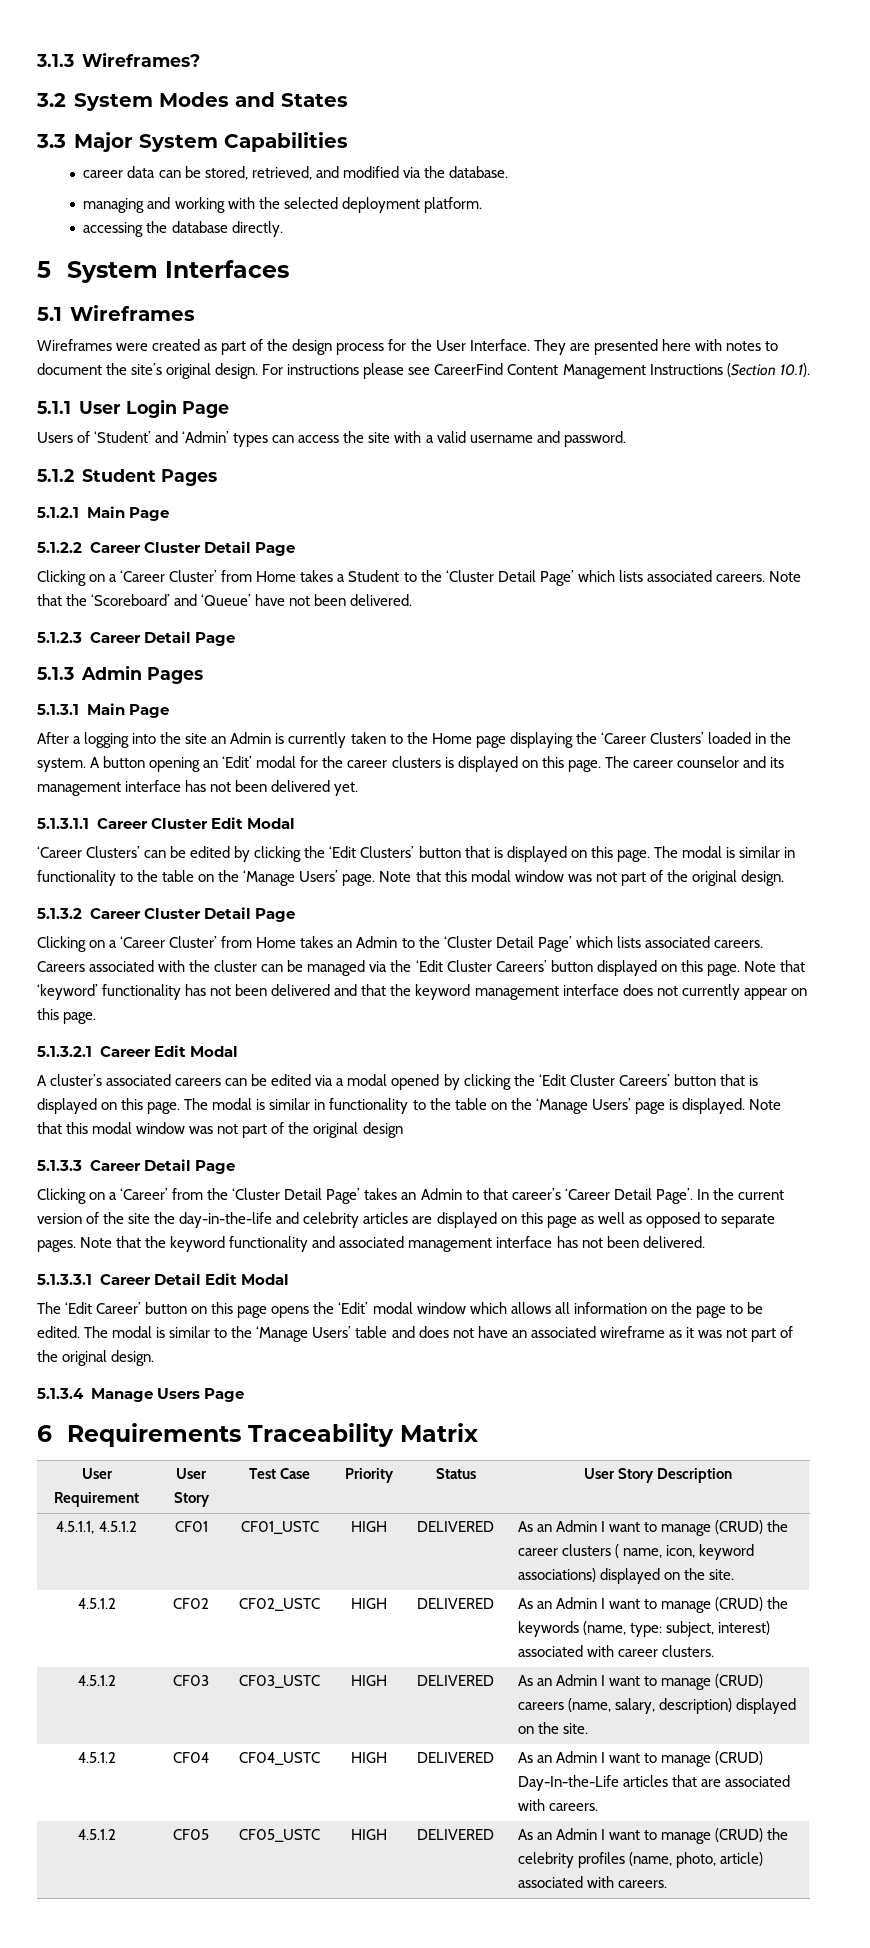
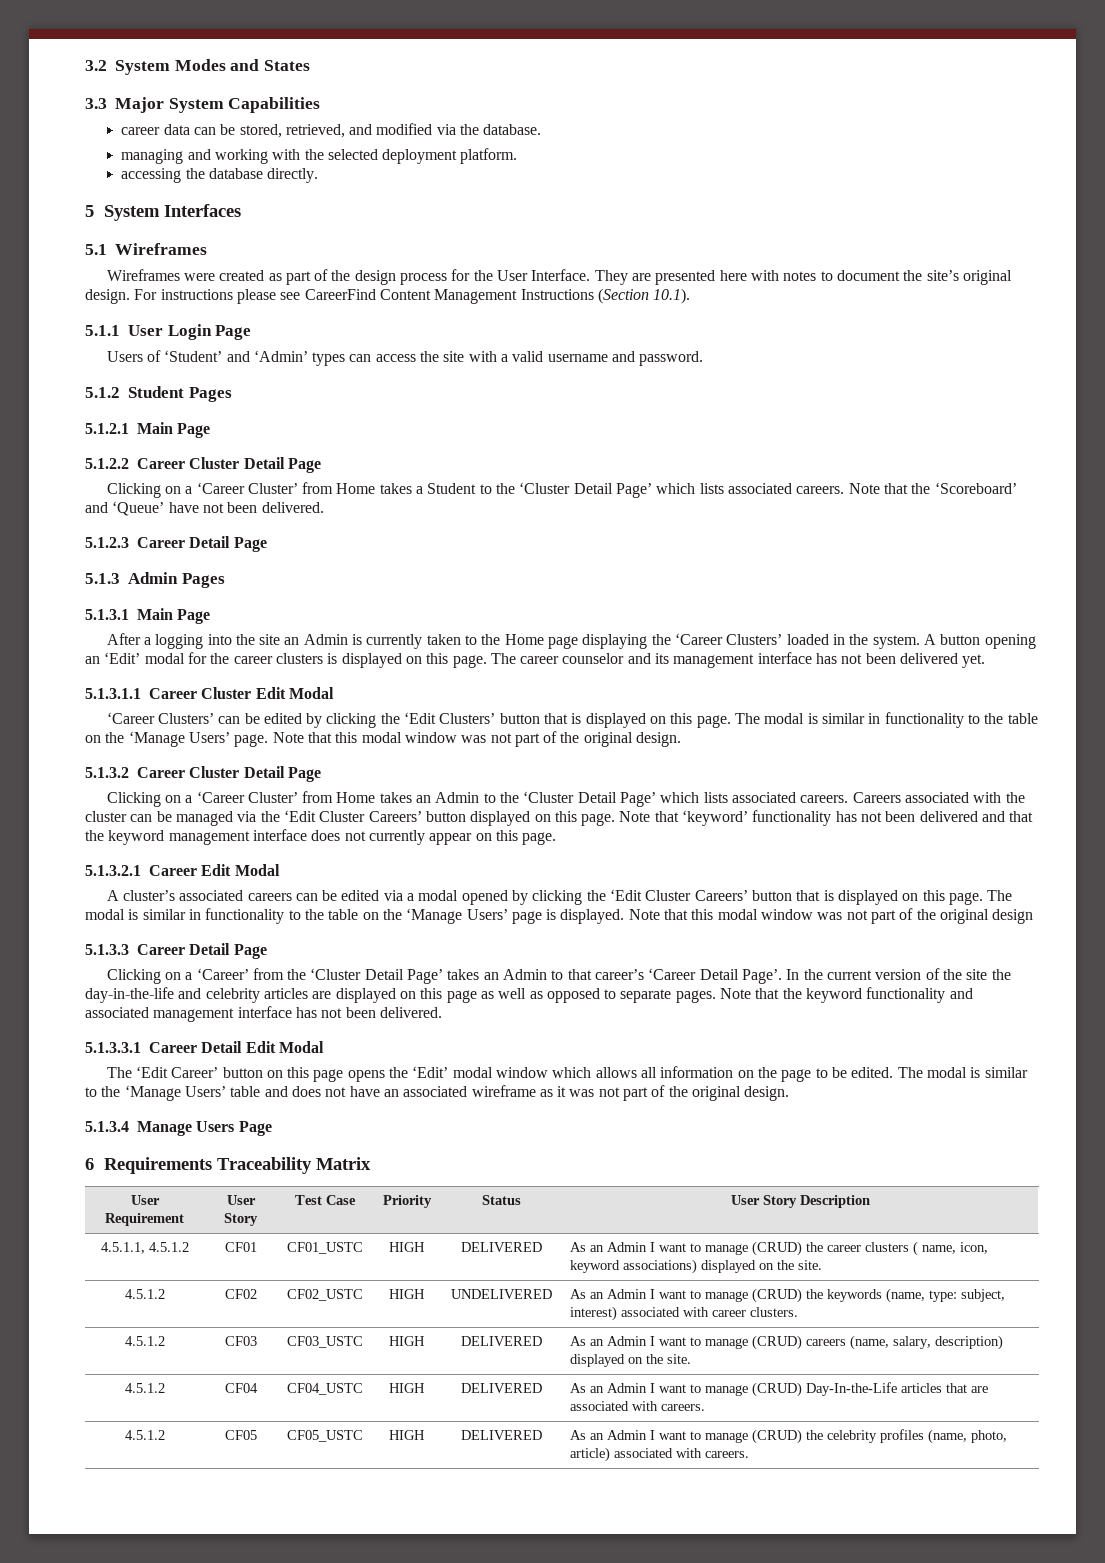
- 3.1.3 Wireframes?
- 4.5.1.2 | CF02 | CF02_USTC | HIGH | DELIVERED | As an Admin I want to manage (CRUD) the keywords (name, type: subject, interest) associated with career clusters.
+ 4.5.1.2 | CF02 | CF02_USTC | HIGH | UNDELIVERED | As an Admin I want to manage (CRUD) the keywords (name, type: subject, interest) associated with career clusters.

